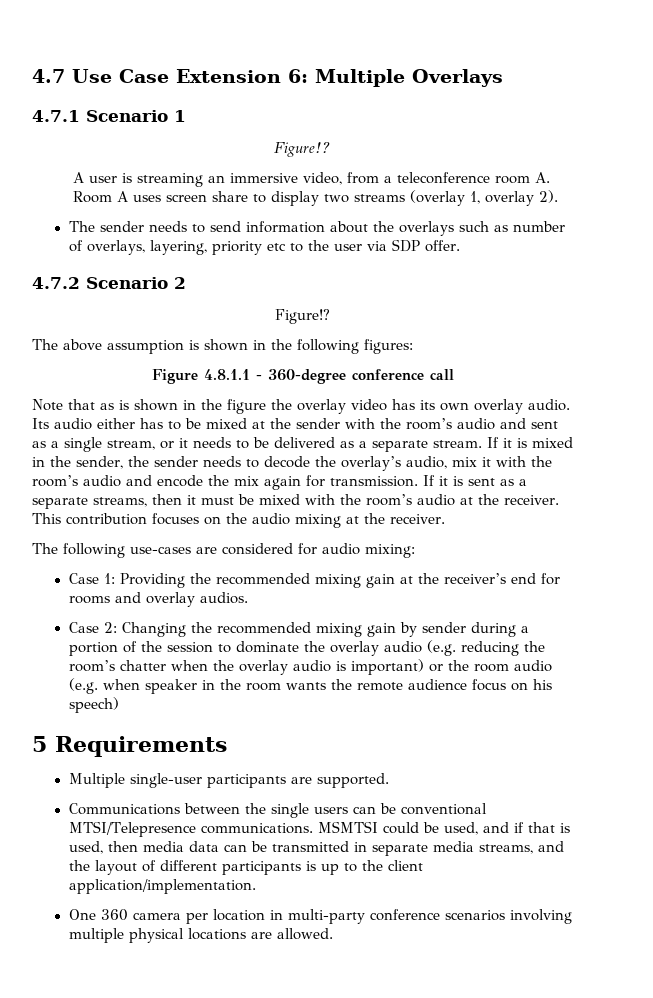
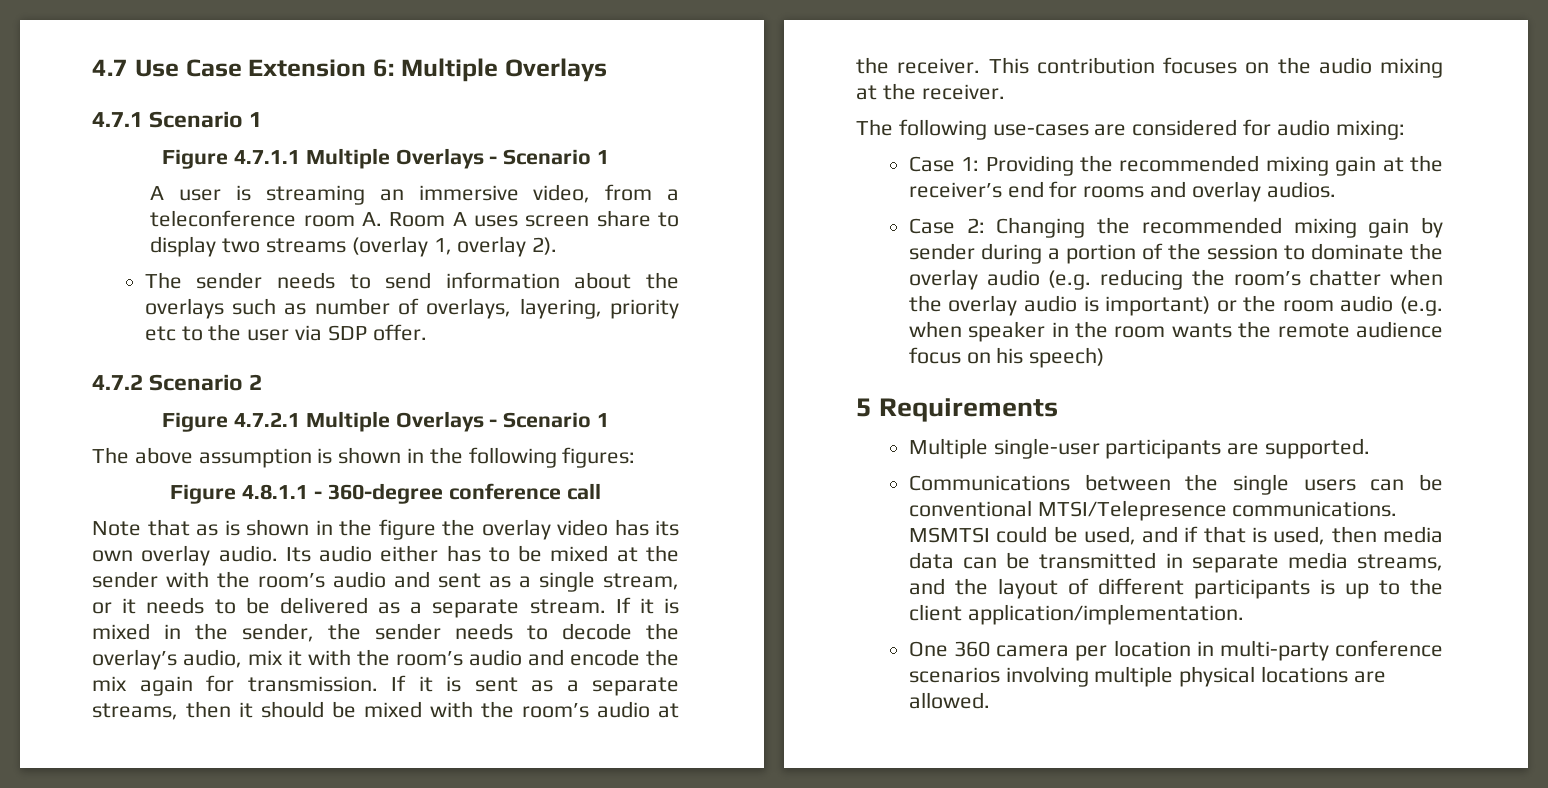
  4.7.1 Scenario 1
- Figure!?
+ Figure 4.7.1.1 Multiple Overlays - Scenario 1
  4.7.2 Scenario 2
- Figure!?
+ Figure 4.7.2.1 Multiple Overlays - Scenario 1
- If it is sent as a separate streams, then it must be mixed with the room’s audio at the receiver.
+ If it is sent as a separate streams, then it should be mixed with the room’s audio at the receiver.

